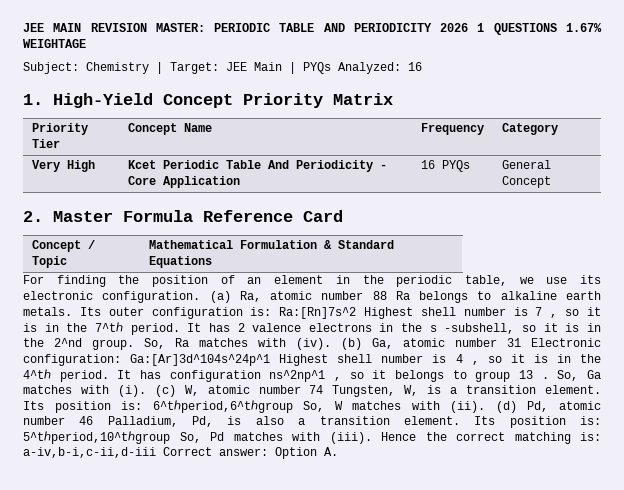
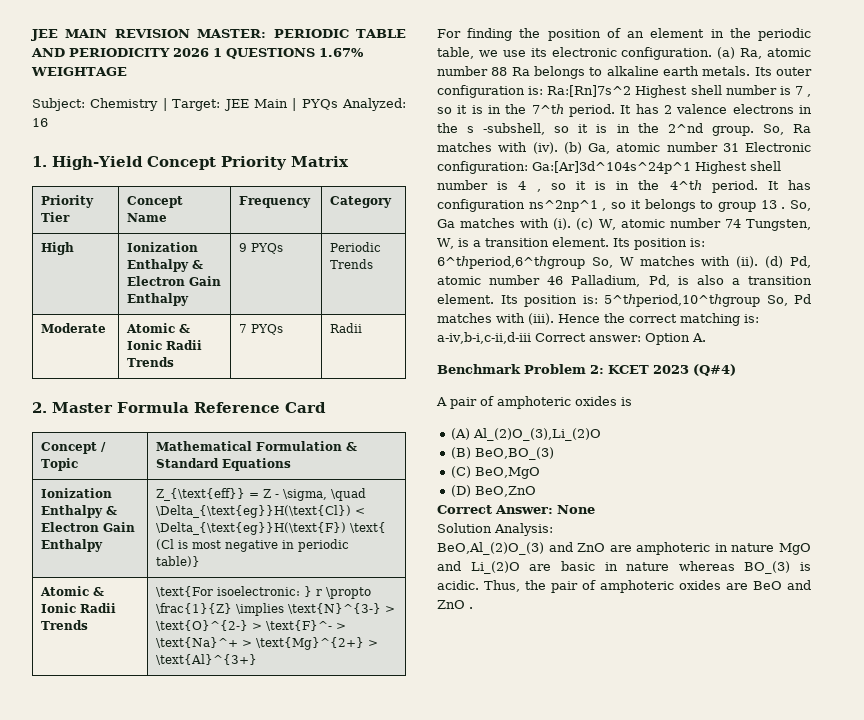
- Very High | Kcet Periodic Table And Periodicity - Core Application | 16 PYQs | General Concept
+ High | Ionization Enthalpy & Electron Gain Enthalpy | 9 PYQs | Periodic Trends
+ Moderate | Atomic & Ionic Radii Trends | 7 PYQs | Radii
+ Ionization Enthalpy & Electron Gain Enthalpy | Z_{\text{eff}} = Z - \sigma, \quad \Delta_{\text{eg}}H(\text{Cl}) < \Delta_{\text{eg}}H(\text{F}) \text{ (Cl is most negative in periodic table)}
+ Atomic & Ionic Radii Trends | \text{For isoelectronic: } r \propto \frac{1}{Z} \implies \text{N}^{3-} > \text{O}^{2-} > \text{F}^- > \text{Na}^+ > \text{Mg}^{2+} > \text{Al}^{3+}
+ Benchmark Problem 2: KCET 2023 (Q#4)
+ A pair of amphoteric oxides is
+ (A) Al_(2)O_(3),Li_(2)O
+ (B) BeO,BO_(3)
+ (C) BeO,MgO
+ (D) BeO,ZnO
+ Correct Answer: None
+ Solution Analysis:
+ BeO,Al_(2)O_(3) and ZnO are amphoteric in nature MgO and Li_(2)O are basic in nature whereas BO_(3) is acidic. Thus, the pair of amphoteric oxides are BeO and ZnO .

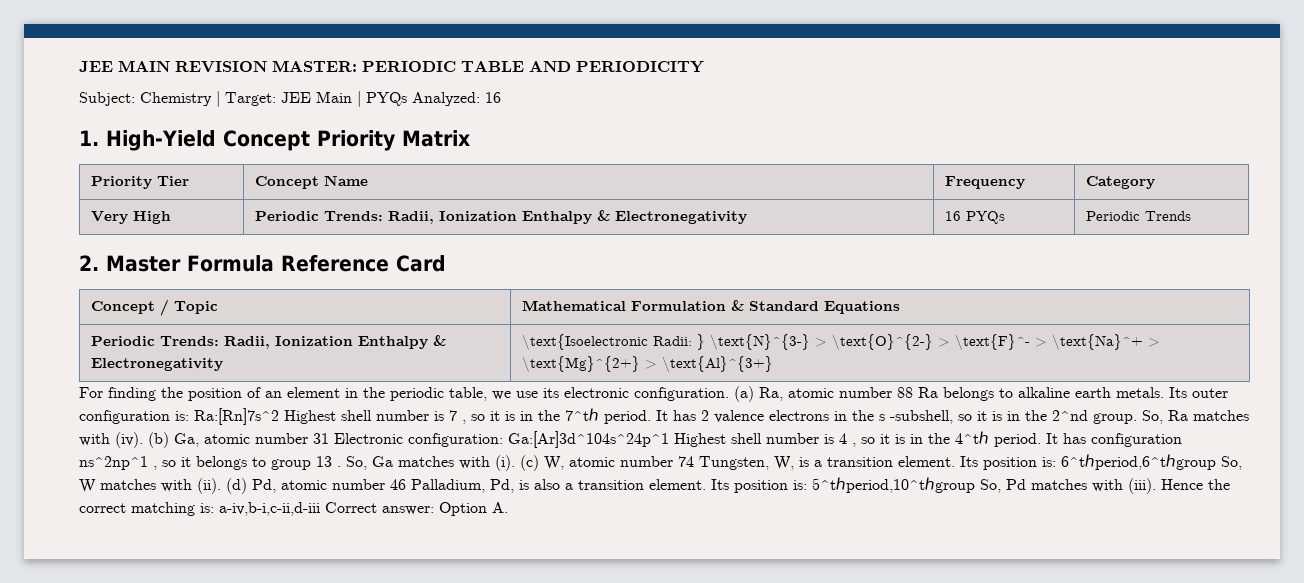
- JEE MAIN REVISION MASTER: PERIODIC TABLE AND PERIODICITY 2026 1 QUESTIONS 1.67% WEIGHTAGE
+ JEE MAIN REVISION MASTER: PERIODIC TABLE AND PERIODICITY
- High | Ionization Enthalpy & Electron Gain Enthalpy | 9 PYQs | Periodic Trends
- Moderate | Atomic & Ionic Radii Trends | 7 PYQs | Radii
+ Very High | Periodic Trends: Radii, Ionization Enthalpy & Electronegativity | 16 PYQs | Periodic Trends
- Ionization Enthalpy & Electron Gain Enthalpy | Z_{\text{eff}} = Z - \sigma, \quad \Delta_{\text{eg}}H(\text{Cl}) < \Delta_{\text{eg}}H(\text{F}) \text{ (Cl is most negative in periodic table)}
- Atomic & Ionic Radii Trends | \text{For isoelectronic: } r \propto \frac{1}{Z} \implies \text{N}^{3-} > \text{O}^{2-} > \text{F}^- > \text{Na}^+ > \text{Mg}^{2+} > \text{Al}^{3+}
+ Periodic Trends: Radii, Ionization Enthalpy & Electronegativity | \text{Isoelectronic Radii: } \text{N}^{3-} > \text{O}^{2-} > \text{F}^- > \text{Na}^+ > \text{Mg}^{2+} > \text{Al}^{3+}
- Benchmark Problem 2: KCET 2023 (Q#4)
- A pair of amphoteric oxides is
- (A) Al_(2)O_(3),Li_(2)O
- (B) BeO,BO_(3)
- (C) BeO,MgO
- (D) BeO,ZnO
- Correct Answer: None
- Solution Analysis:
- BeO,Al_(2)O_(3) and ZnO are amphoteric in nature MgO and Li_(2)O are basic in nature whereas BO_(3) is acidic. Thus, the pair of amphoteric oxides are BeO and ZnO .

